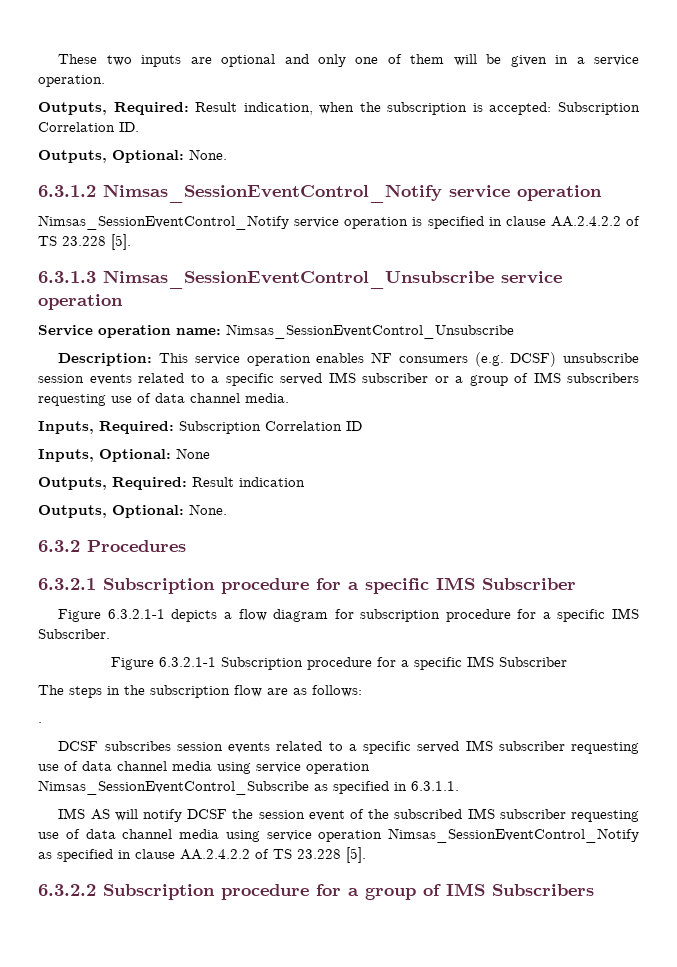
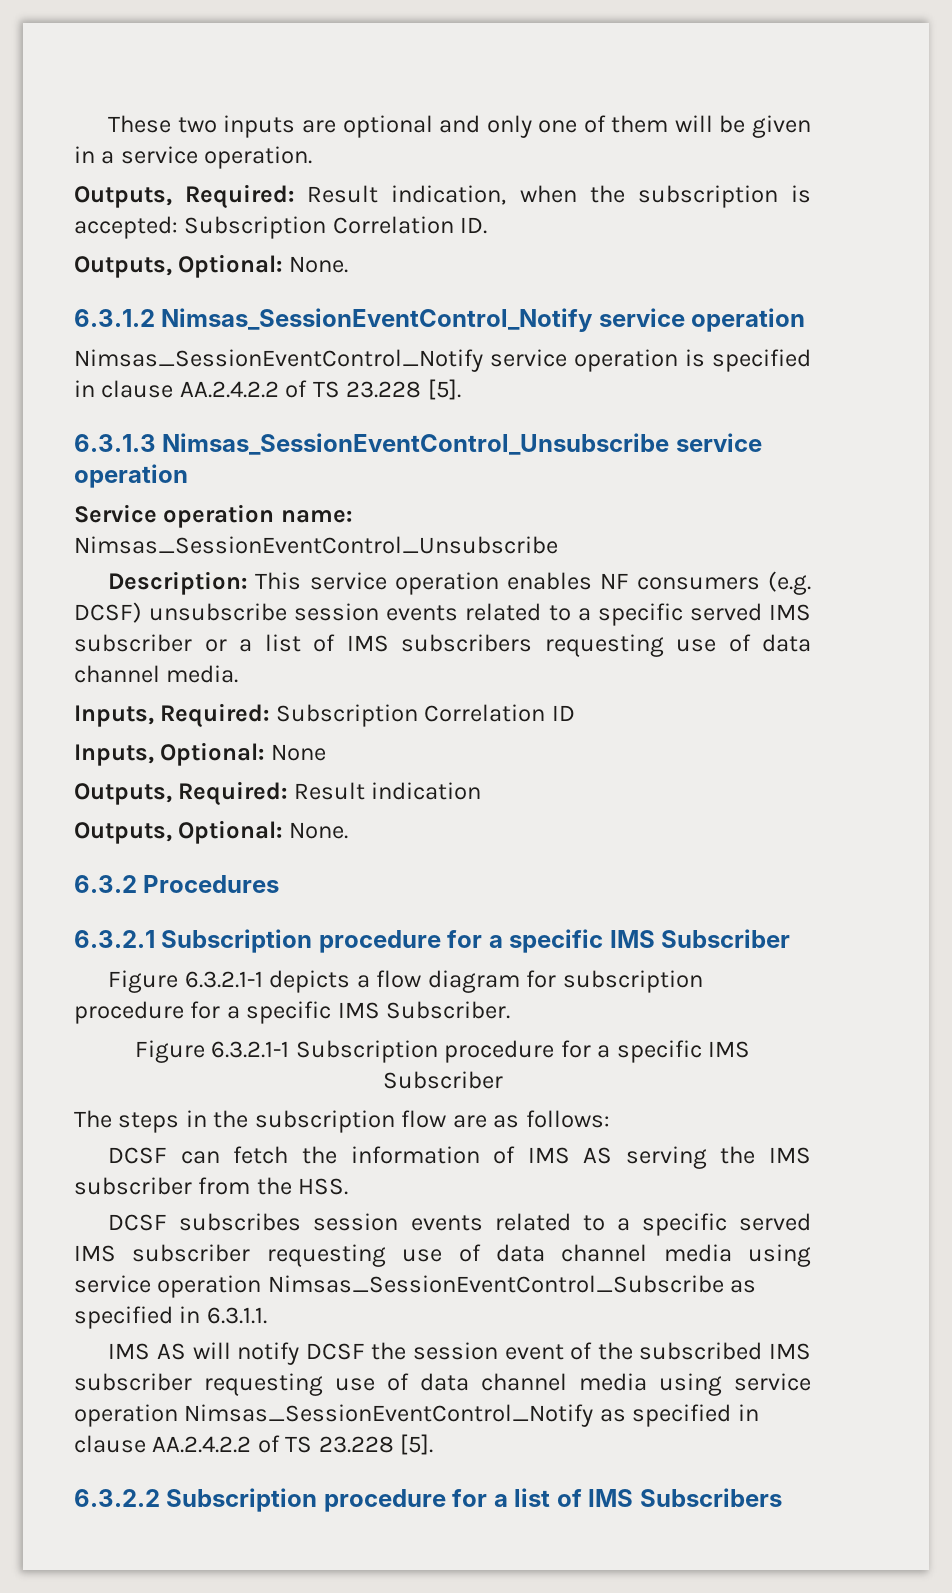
- Description: This service operation enables NF consumers (e.g. DCSF) unsubscribe session events related to a specific served IMS subscriber or a group of IMS subscribers requesting use of data channel media.
+ Description: This service operation enables NF consumers (e.g. DCSF) unsubscribe session events related to a specific served IMS subscriber or a list of IMS subscribers requesting use of data channel media.
- .
+ DCSF can fetch the information of IMS AS serving the IMS subscriber from the HSS.
- 6.3.2.2 Subscription procedure for a group of IMS Subscribers
+ 6.3.2.2 Subscription procedure for a list of IMS Subscribers

